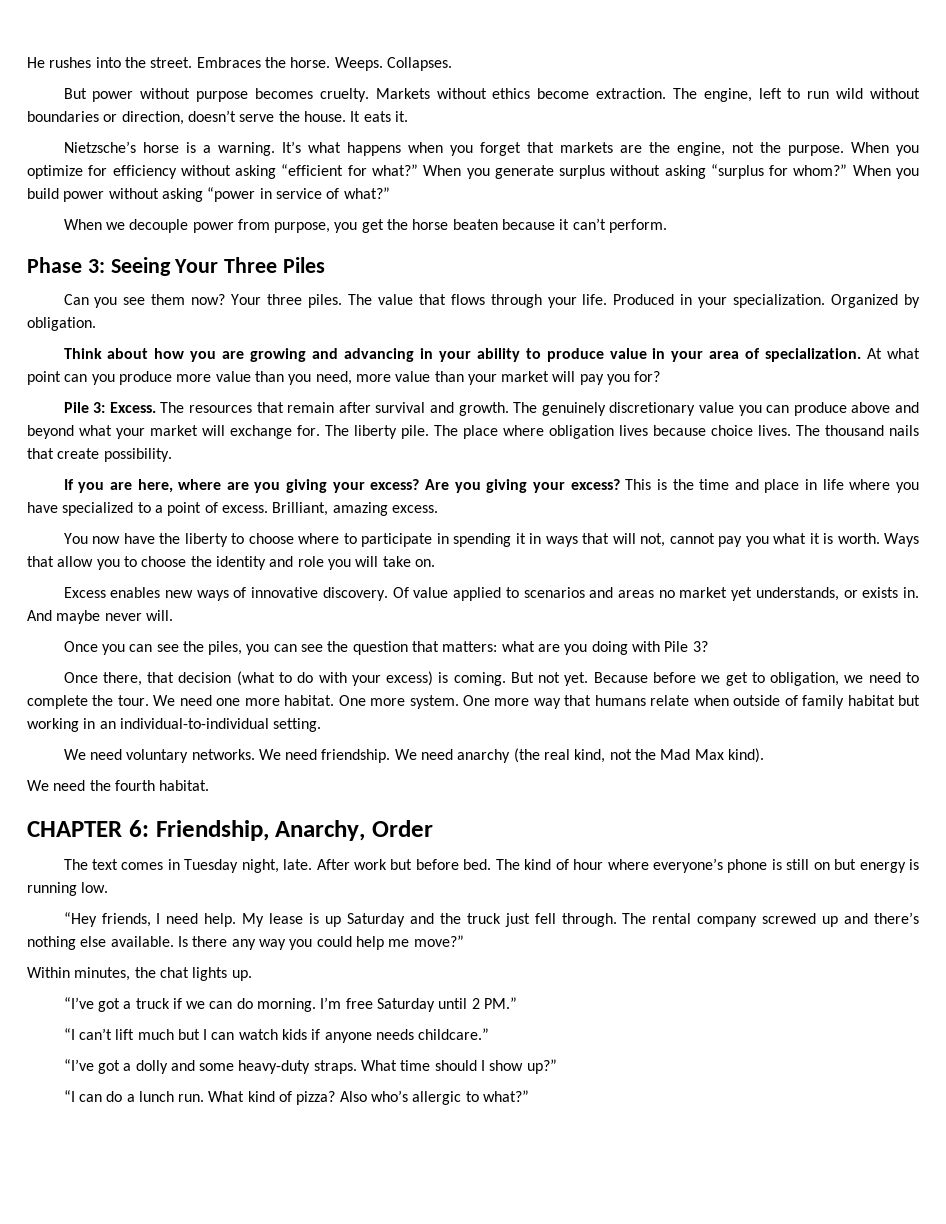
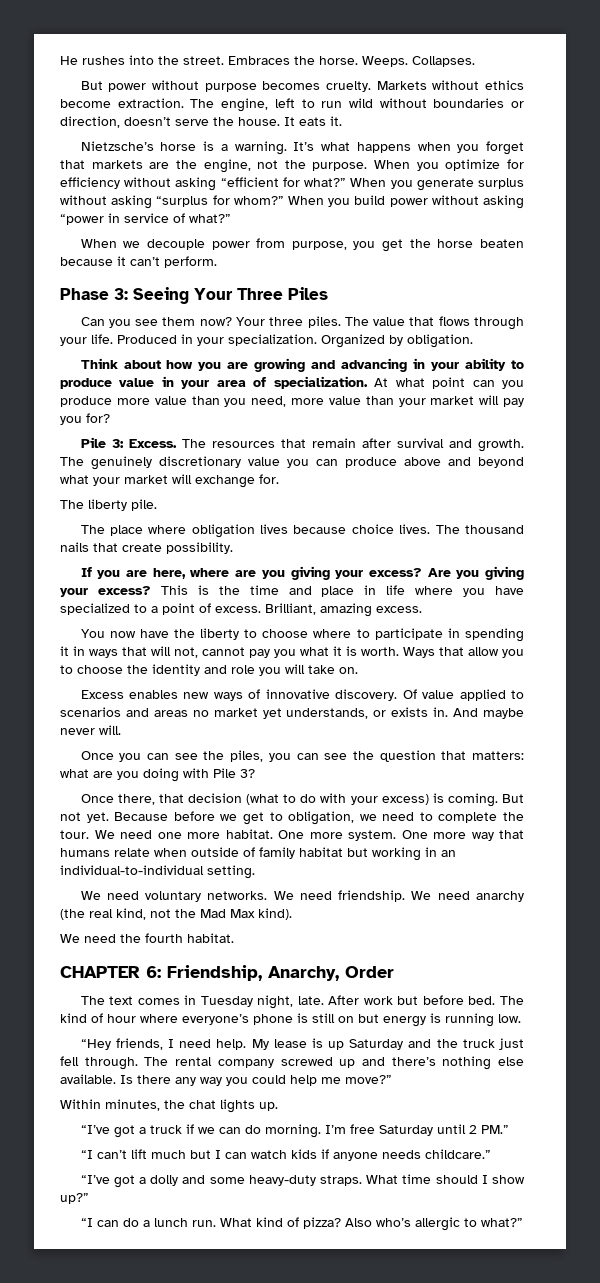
- The genuinely discretionary value you can produce above and beyond what your market will exchange for. The liberty pile. The place where obligation lives because choice lives.
+ The genuinely discretionary value you can produce above and beyond what your market will exchange for.
+ The liberty pile.
+ The place where obligation lives because choice lives.

